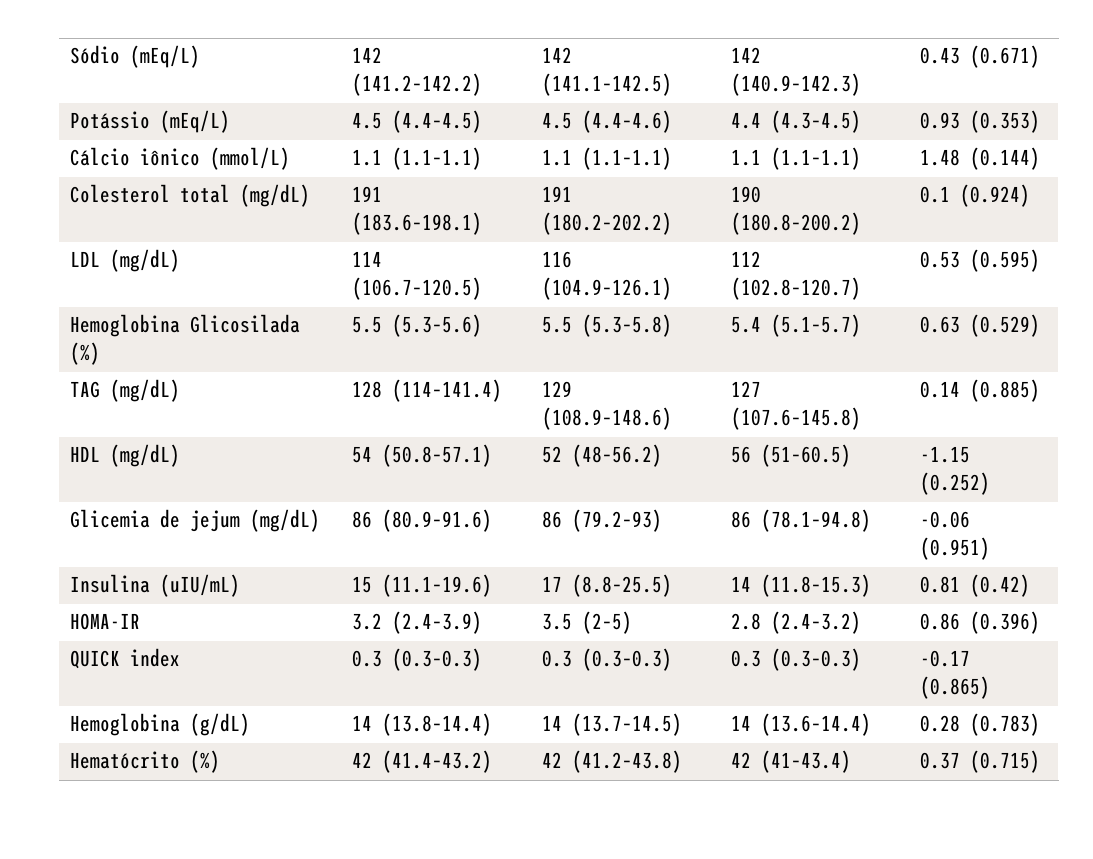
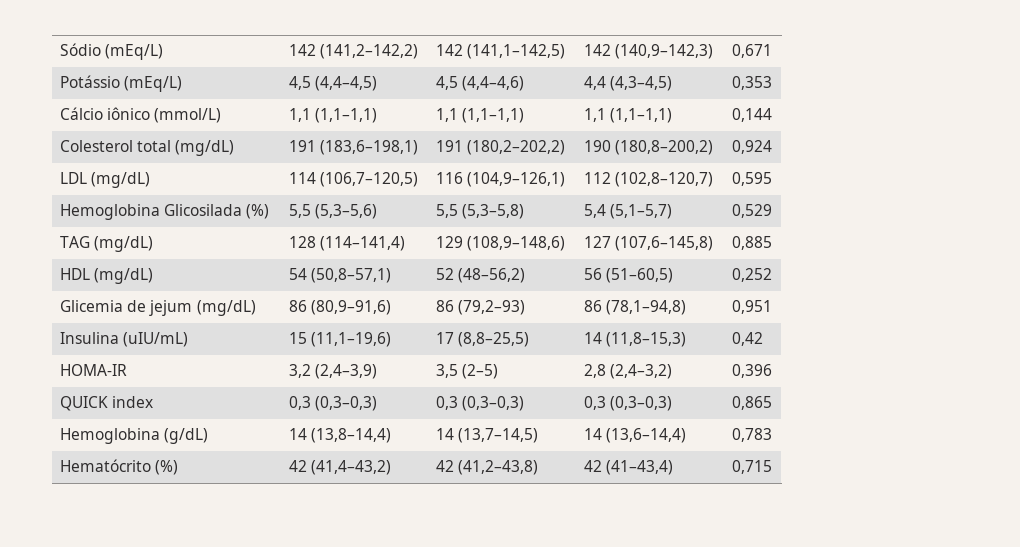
- Sódio (mEq/L) | 142 (141.2–142.2) | 142 (141.1–142.5) | 142 (140.9–142.3) | 0.43 (0.671)
+ Sódio (mEq/L) | 142 (141,2–142,2) | 142 (141,1–142,5) | 142 (140,9–142,3) | 0,671
- Potássio (mEq/L) | 4.5 (4.4–4.5) | 4.5 (4.4–4.6) | 4.4 (4.3–4.5) | 0.93 (0.353)
- Cálcio iônico (mmol/L) | 1.1 (1.1–1.1) | 1.1 (1.1–1.1) | 1.1 (1.1–1.1) | 1.48 (0.144)
+ Potássio (mEq/L) | 4,5 (4,4–4,5) | 4,5 (4,4–4,6) | 4,4 (4,3–4,5) | 0,353
+ Cálcio iônico (mmol/L) | 1,1 (1,1–1,1) | 1,1 (1,1–1,1) | 1,1 (1,1–1,1) | 0,144
- Colesterol total (mg/dL) | 191 (183.6–198.1) | 191 (180.2–202.2) | 190 (180.8–200.2) | 0.1 (0.924)
+ Colesterol total (mg/dL) | 191 (183,6–198,1) | 191 (180,2–202,2) | 190 (180,8–200,2) | 0,924
- LDL (mg/dL) | 114 (106.7–120.5) | 116 (104.9–126.1) | 112 (102.8–120.7) | 0.53 (0.595)
+ LDL (mg/dL) | 114 (106,7–120,5) | 116 (104,9–126,1) | 112 (102,8–120,7) | 0,595
- Hemoglobina Glicosilada (%) | 5.5 (5.3–5.6) | 5.5 (5.3–5.8) | 5.4 (5.1–5.7) | 0.63 (0.529)
+ Hemoglobina Glicosilada (%) | 5,5 (5,3–5,6) | 5,5 (5,3–5,8) | 5,4 (5,1–5,7) | 0,529
- TAG (mg/dL) | 128 (114–141.4) | 129 (108.9–148.6) | 127 (107.6–145.8) | 0.14 (0.885)
+ TAG (mg/dL) | 128 (114–141,4) | 129 (108,9–148,6) | 127 (107,6–145,8) | 0,885
- HDL (mg/dL) | 54 (50.8–57.1) | 52 (48–56.2) | 56 (51–60.5) | -1.15 (0.252)
+ HDL (mg/dL) | 54 (50,8–57,1) | 52 (48–56,2) | 56 (51–60,5) | 0,252
- Glicemia de jejum (mg/dL) | 86 (80.9–91.6) | 86 (79.2–93) | 86 (78.1–94.8) | -0.06 (0.951)
+ Glicemia de jejum (mg/dL) | 86 (80,9–91,6) | 86 (79,2–93) | 86 (78,1–94,8) | 0,951
- Insulina (uIU/mL) | 15 (11.1–19.6) | 17 (8.8–25.5) | 14 (11.8–15.3) | 0.81 (0.42)
- HOMA-IR | 3.2 (2.4–3.9) | 3.5 (2–5) | 2.8 (2.4–3.2) | 0.86 (0.396)
- QUICK index | 0.3 (0.3–0.3) | 0.3 (0.3–0.3) | 0.3 (0.3–0.3) | -0.17 (0.865)
+ Insulina (uIU/mL) | 15 (11,1–19,6) | 17 (8,8–25,5) | 14 (11,8–15,3) | 0,42
+ HOMA-IR | 3,2 (2,4–3,9) | 3,5 (2–5) | 2,8 (2,4–3,2) | 0,396
+ QUICK index | 0,3 (0,3–0,3) | 0,3 (0,3–0,3) | 0,3 (0,3–0,3) | 0,865
- Hemoglobina (g/dL) | 14 (13.8–14.4) | 14 (13.7–14.5) | 14 (13.6–14.4) | 0.28 (0.783)
+ Hemoglobina (g/dL) | 14 (13,8–14,4) | 14 (13,7–14,5) | 14 (13,6–14,4) | 0,783
- Hematócrito (%) | 42 (41.4–43.2) | 42 (41.2–43.8) | 42 (41–43.4) | 0.37 (0.715)
+ Hematócrito (%) | 42 (41,4–43,2) | 42 (41,2–43,8) | 42 (41–43,4) | 0,715

